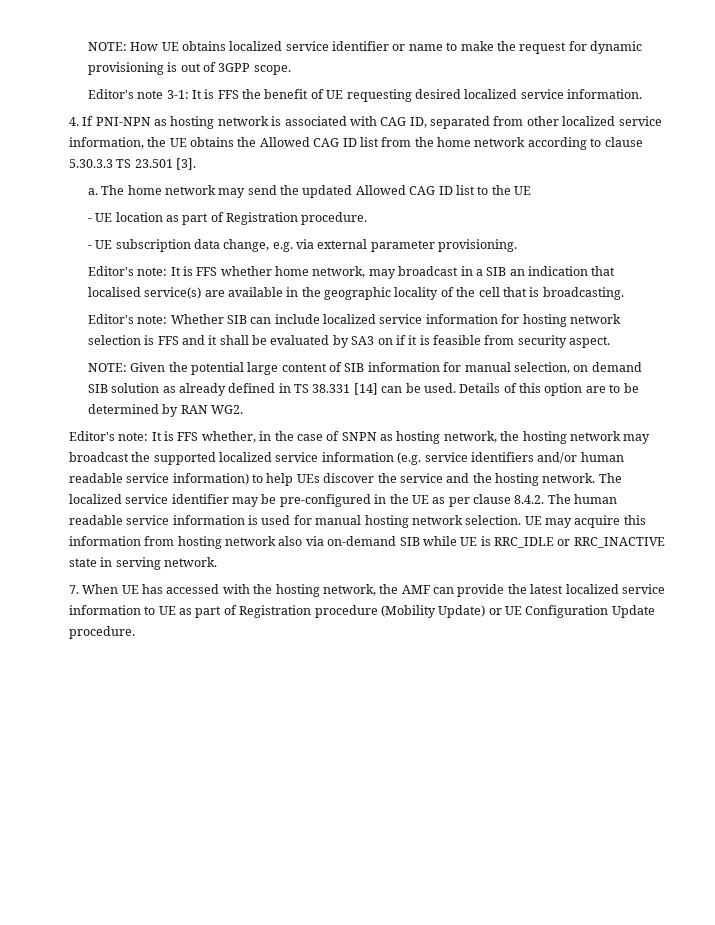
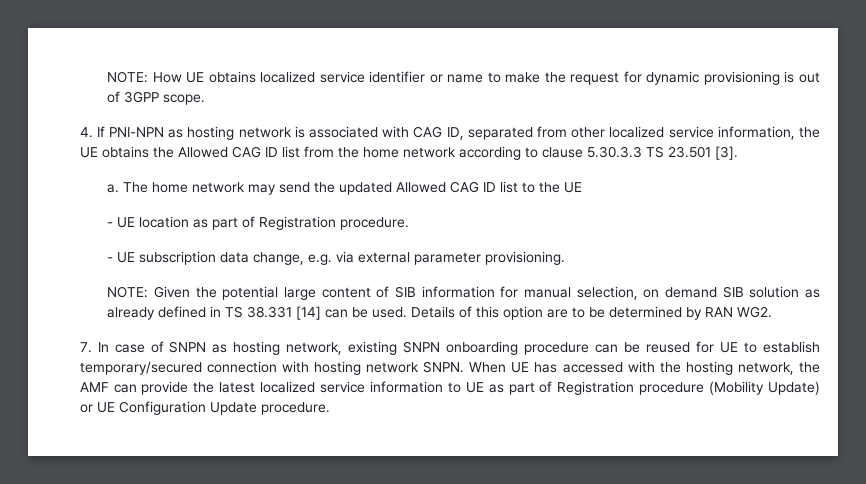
- Editor's note 3-1: It is FFS the benefit of UE requesting desired localized service information.
- Editor's note: It is FFS whether home network, may broadcast in a SIB an indication that localised service(s) are available in the geographic locality of the cell that is broadcasting.
- Editor's note: Whether SIB can include localized service information for hosting network selection is FFS and it shall be evaluated by SA3 on if it is feasible from security aspect.
- Editor's note: It is FFS whether, in the case of SNPN as hosting network, the hosting network may broadcast the supported localized service information (e.g. service identifiers and/or human readable service information) to help UEs discover the service and the hosting network. The localized service identifier may be pre-configured in the UE as per clause 8.4.2. The human readable service information is used for manual hosting network selection. UE may acquire this information from hosting network also via on-demand SIB while UE is RRC_IDLE or RRC_INACTIVE state in serving network.
- 7. When UE has accessed with the hosting network, the AMF can provide the latest localized service information to UE as part of Registration procedure (Mobility Update) or UE Configuration Update procedure.
+ 7. In case of SNPN as hosting network, existing SNPN onboarding procedure can be reused for UE to establish temporary/secured connection with hosting network SNPN. When UE has accessed with the hosting network, the AMF can provide the latest localized service information to UE as part of Registration procedure (Mobility Update) or UE Configuration Update procedure.

